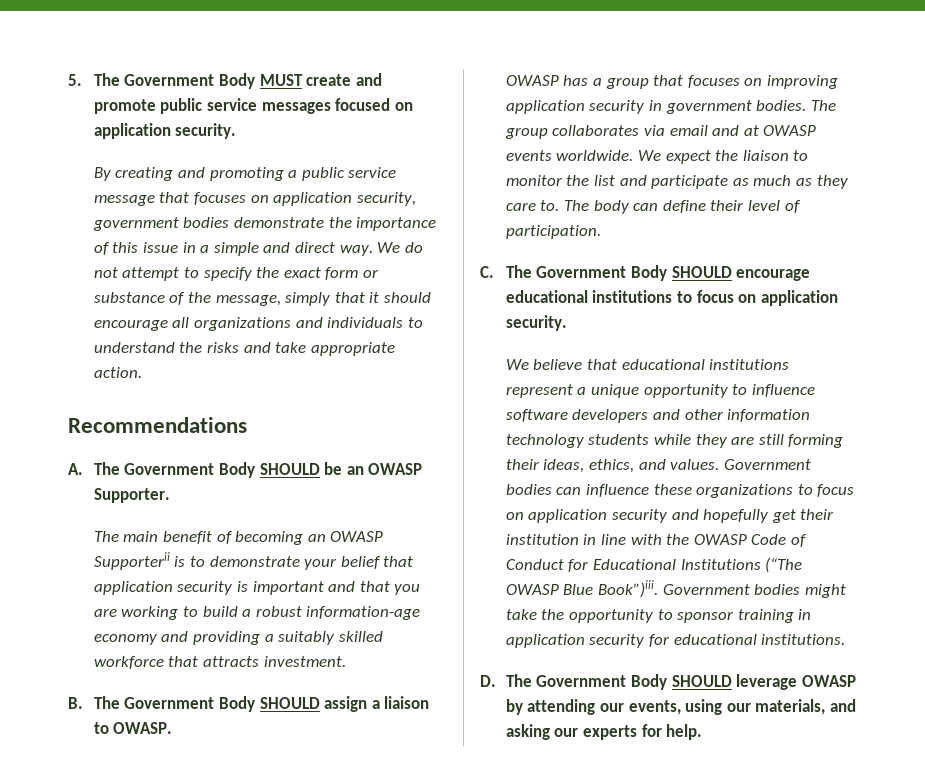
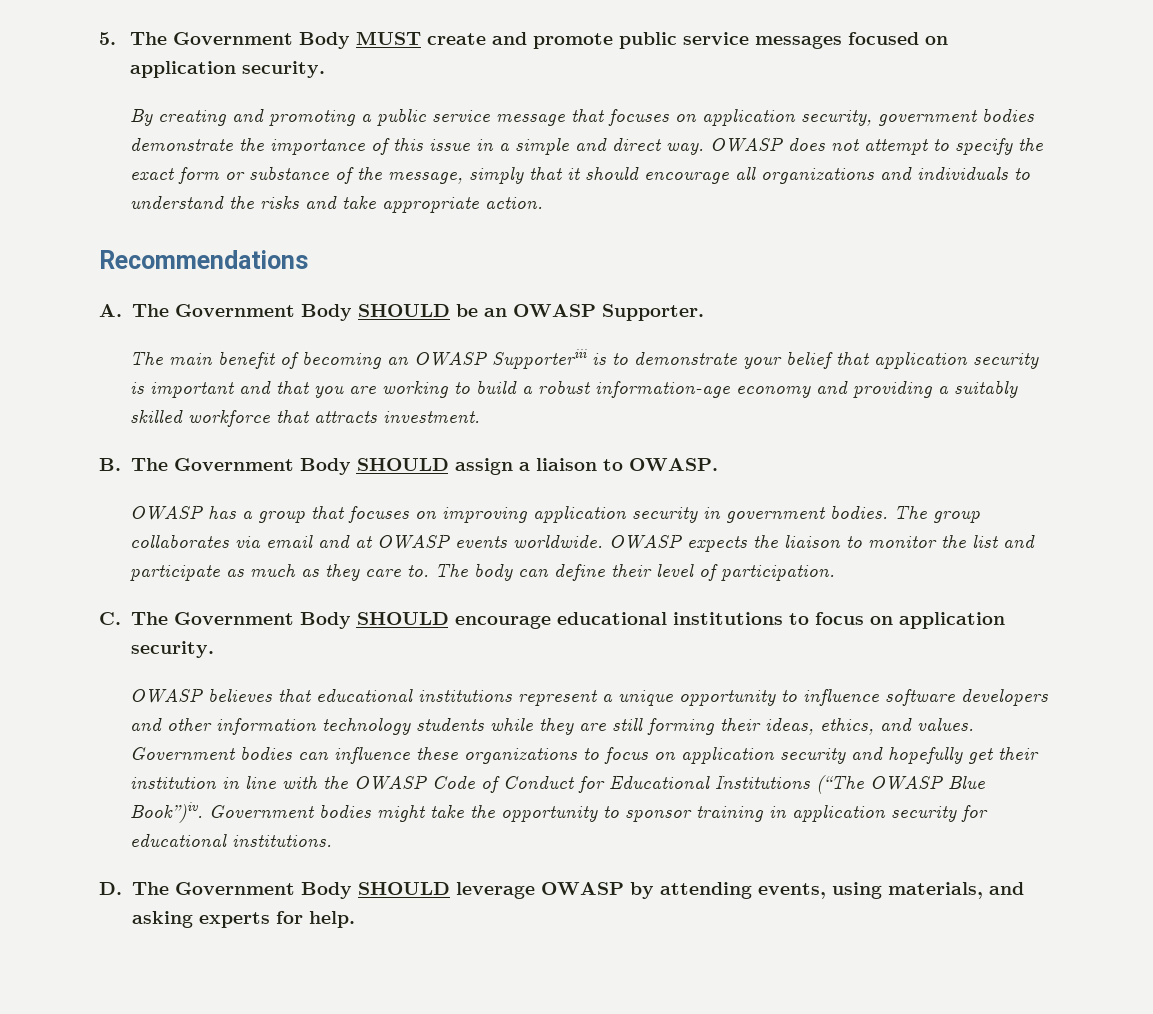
- We do not attempt to specify the exact form or substance of the message, simply that it should encourage all organizations and individuals to understand the risks and take appropriate action.
+ OWASP does not attempt to specify the exact form or substance of the message, simply that it should encourage all organizations and individuals to understand the risks and take appropriate action.
- The main benefit of becoming an OWASP Supporterii is to demonstrate your belief that application security is important and that you are working to build a robust information-age economy and providing a suitably skilled workforce that attracts investment.
+ The main benefit of becoming an OWASP Supporteriii is to demonstrate your belief that application security is important and that you are working to build a robust information-age economy and providing a suitably skilled workforce that attracts investment.
- We expect the liaison to monitor the list and participate as much as they care to.
+ OWASP expects the liaison to monitor the list and participate as much as they care to.
- We believe that educational institutions represent a unique opportunity to influence software developers and other information technology students while they are still forming their ideas, ethics, and values.
+ OWASP believes that educational institutions represent a unique opportunity to influence software developers and other information technology students while they are still forming their ideas, ethics, and values.
- Government bodies can influence these organizations to focus on application security and hopefully get their institution in line with the OWASP Code of Conduct for Educational Institutions (“The OWASP Blue Book”)iii.
+ Government bodies can influence these organizations to focus on application security and hopefully get their institution in line with the OWASP Code of Conduct for Educational Institutions (“The OWASP Blue Book”)iv.
- D. The Government Body SHOULD leverage OWASP by attending our events, using our materials, and asking our experts for help.
+ D. The Government Body SHOULD leverage OWASP by attending events, using materials, and asking experts for help.

